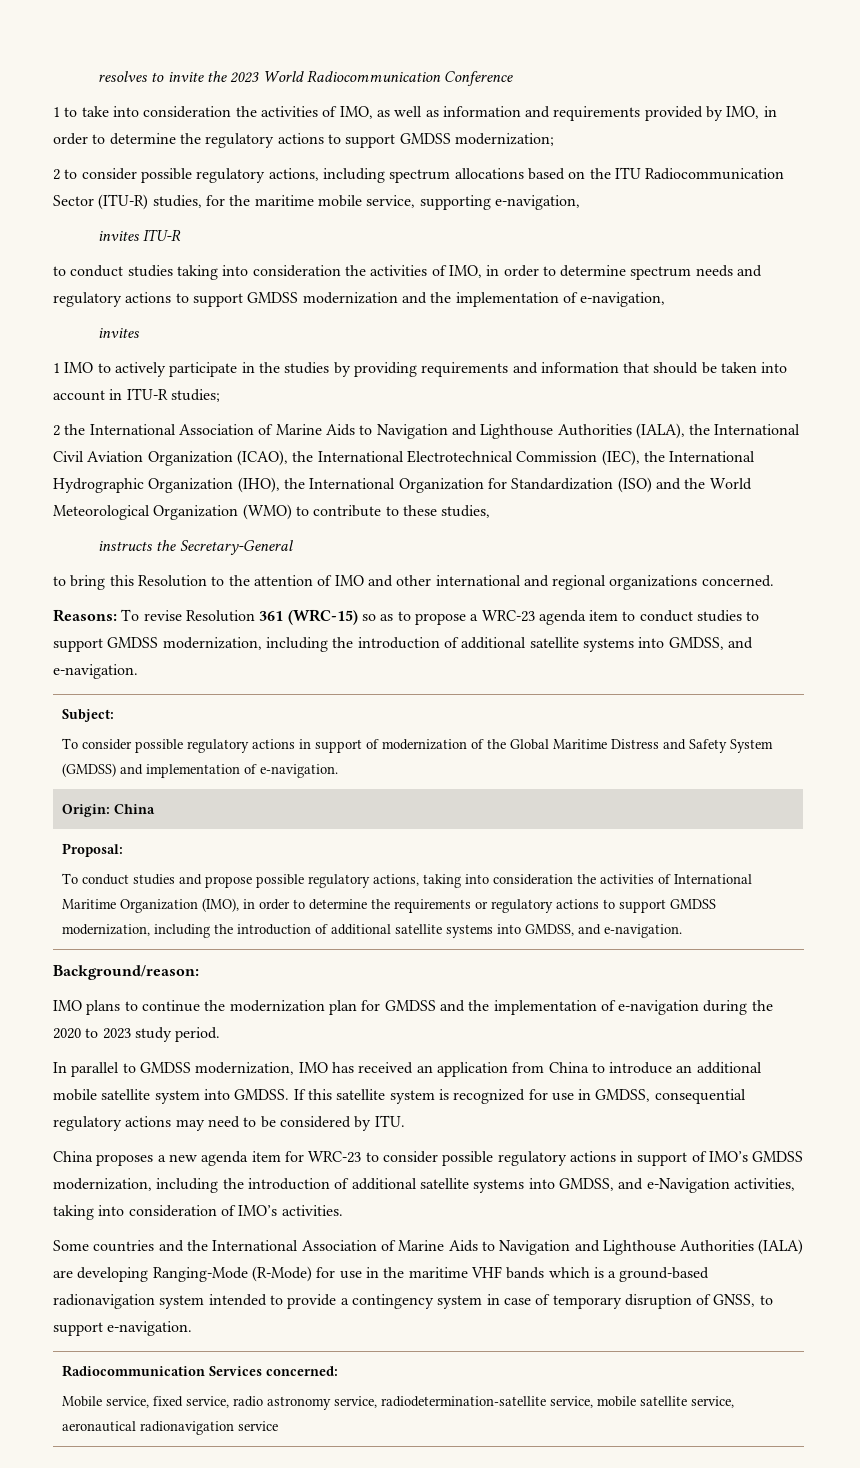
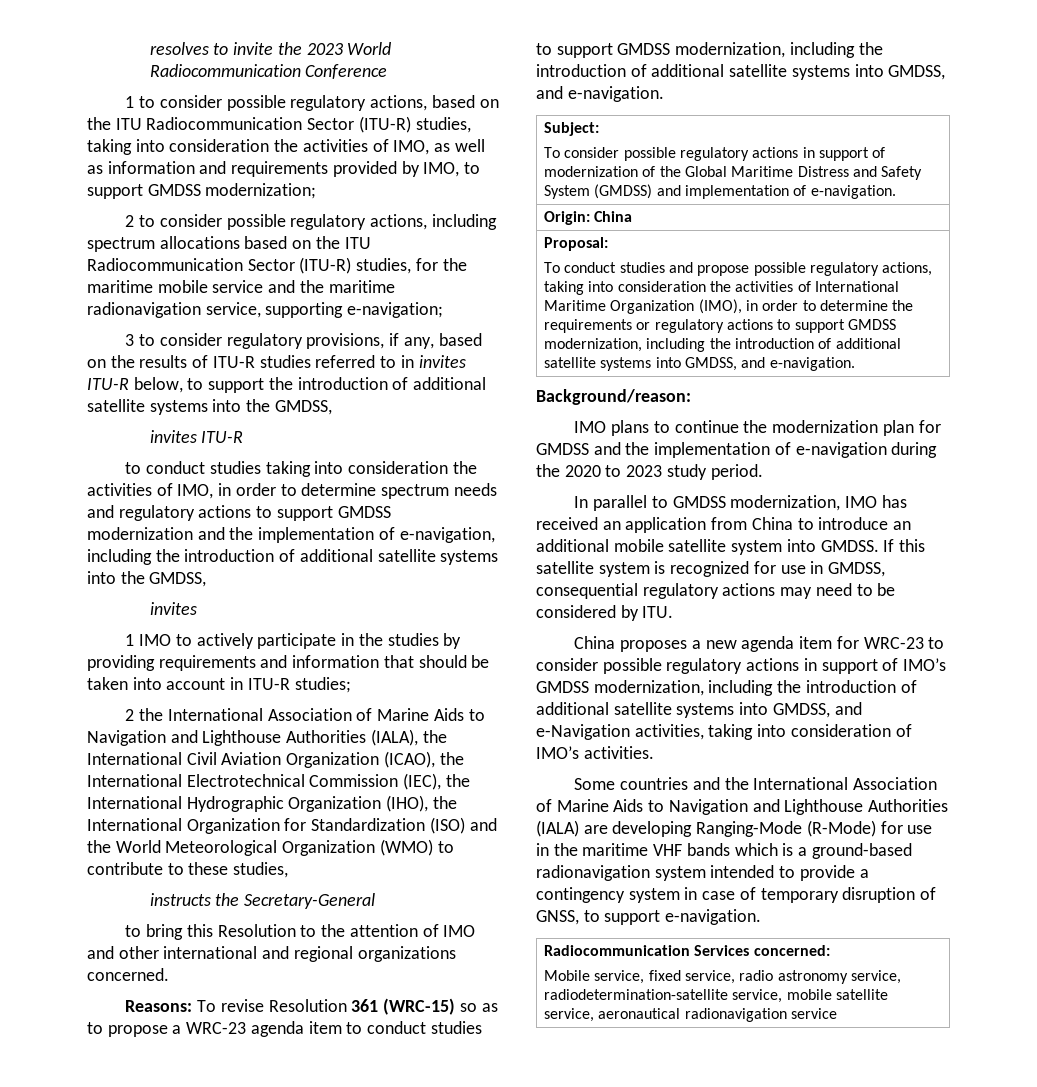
- 1 to take into consideration the activities of IMO, as well as information and requirements provided by IMO, in order to determine the regulatory actions to support GMDSS modernization;
+ 1 to consider possible regulatory actions, based on the ITU Radiocommunication Sector (ITU-R) studies, taking into consideration the activities of IMO, as well as information and requirements provided by IMO, to support GMDSS modernization;
- 2 to consider possible regulatory actions, including spectrum allocations based on the ITU Radiocommunication Sector (ITU-R) studies, for the maritime mobile service, supporting e-navigation,
+ 2 to consider possible regulatory actions, including spectrum allocations based on the ITU Radiocommunication Sector (ITU-R) studies, for the maritime mobile service and the maritime radionavigation service, supporting e-navigation;
+ 3 to consider regulatory provisions, if any, based on the results of ITU-R studies referred to in invites ITU-R below, to support the introduction of additional satellite systems into the GMDSS,
- to conduct studies taking into consideration the activities of IMO, in order to determine spectrum needs and regulatory actions to support GMDSS modernization and the implementation of e-navigation,
+ to conduct studies taking into consideration the activities of IMO, in order to determine spectrum needs and regulatory actions to support GMDSS modernization and the implementation of e-navigation, including the introduction of additional satellite systems into the GMDSS,

